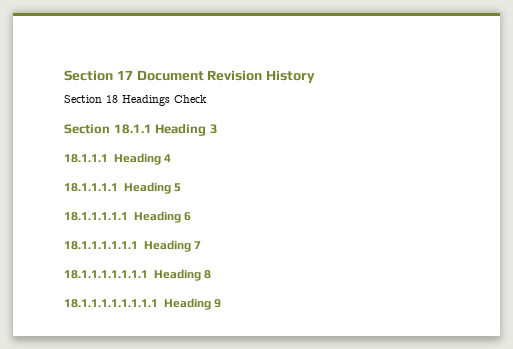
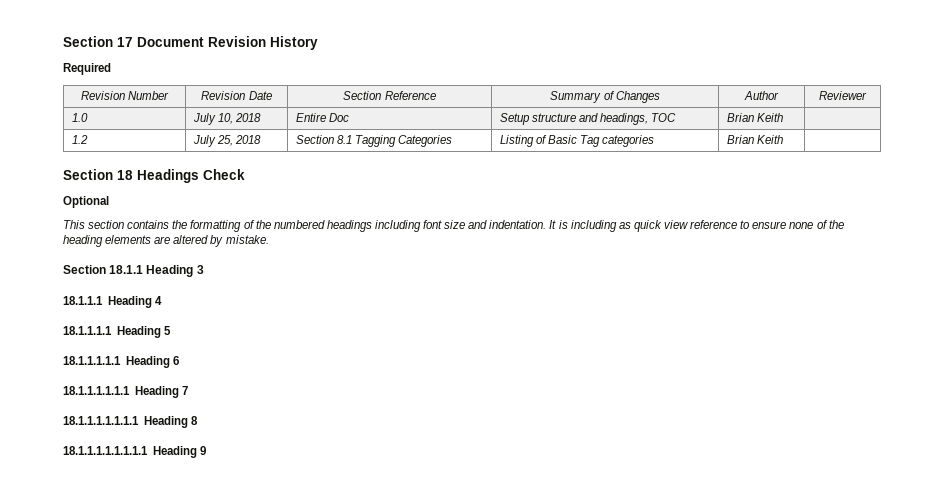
+ Required
+ Revision Number | Revision Date | Section Reference | Summary of Changes | Author | Reviewer
+ 1.0 | July 10, 2018 | Entire Doc | Setup structure and headings, TOC | Brian Keith |
+ 1.2 | July 25, 2018 | Section 8.1 Tagging Categories | Listing of Basic Tag categories | Brian Keith |
  Section 18 Headings Check
+ Optional
+ This section contains the formatting of the numbered headings including font size and indentation. It is including as quick view reference to ensure none of the heading elements are altered by mistake.

